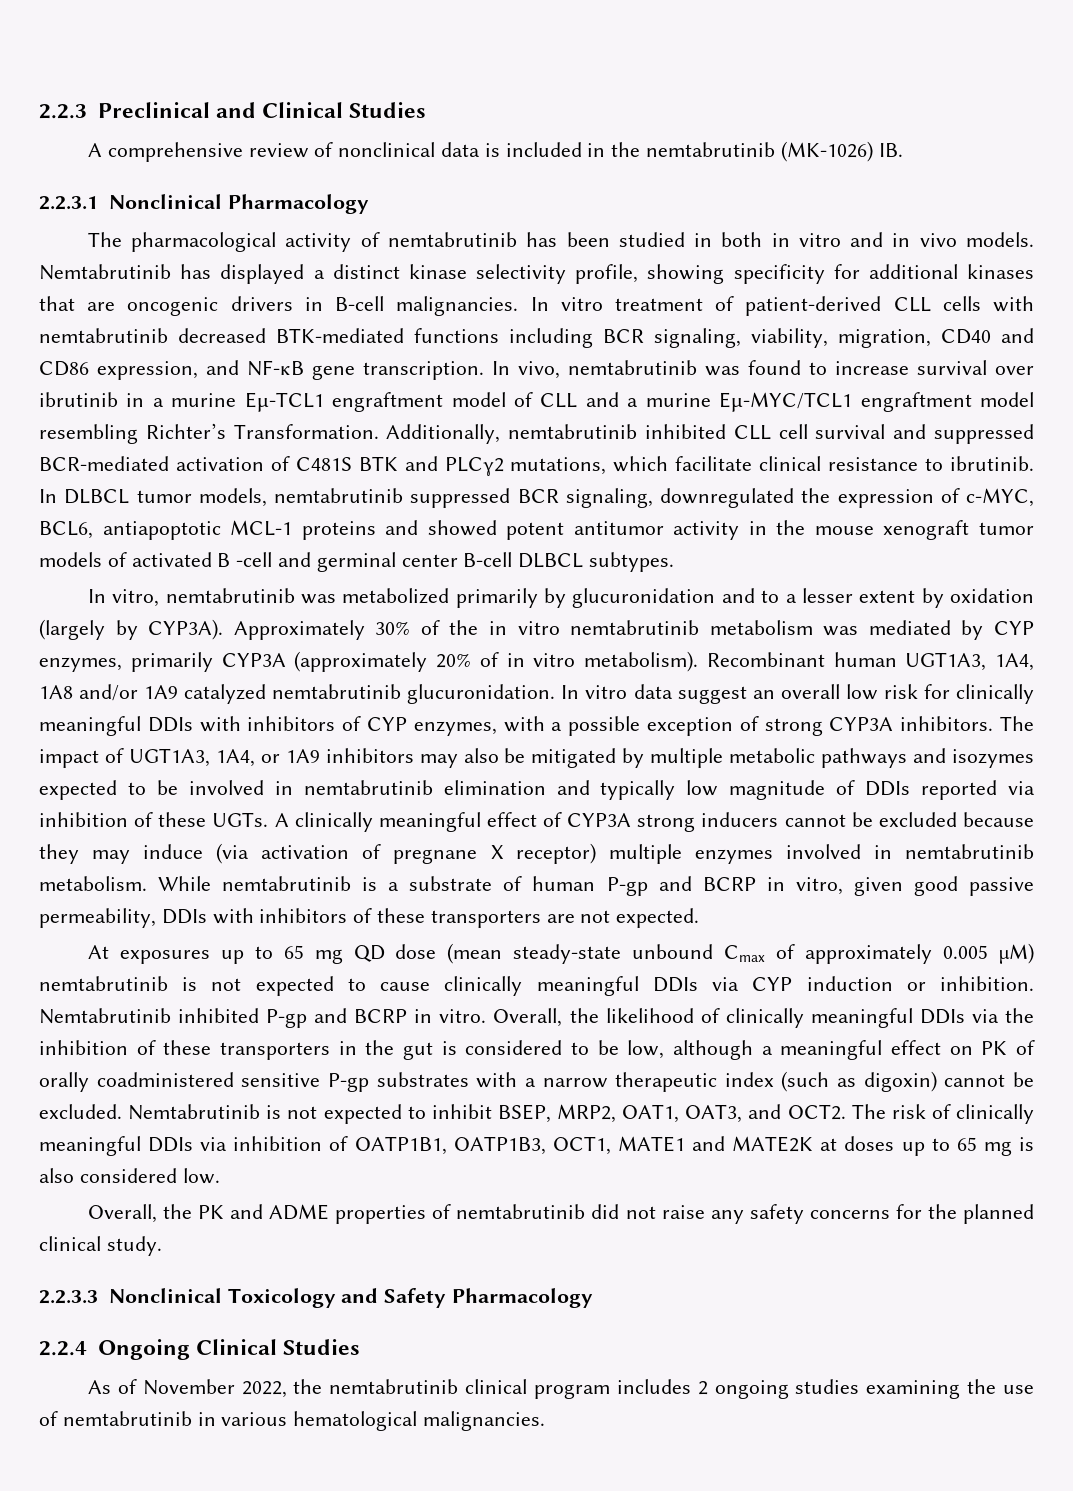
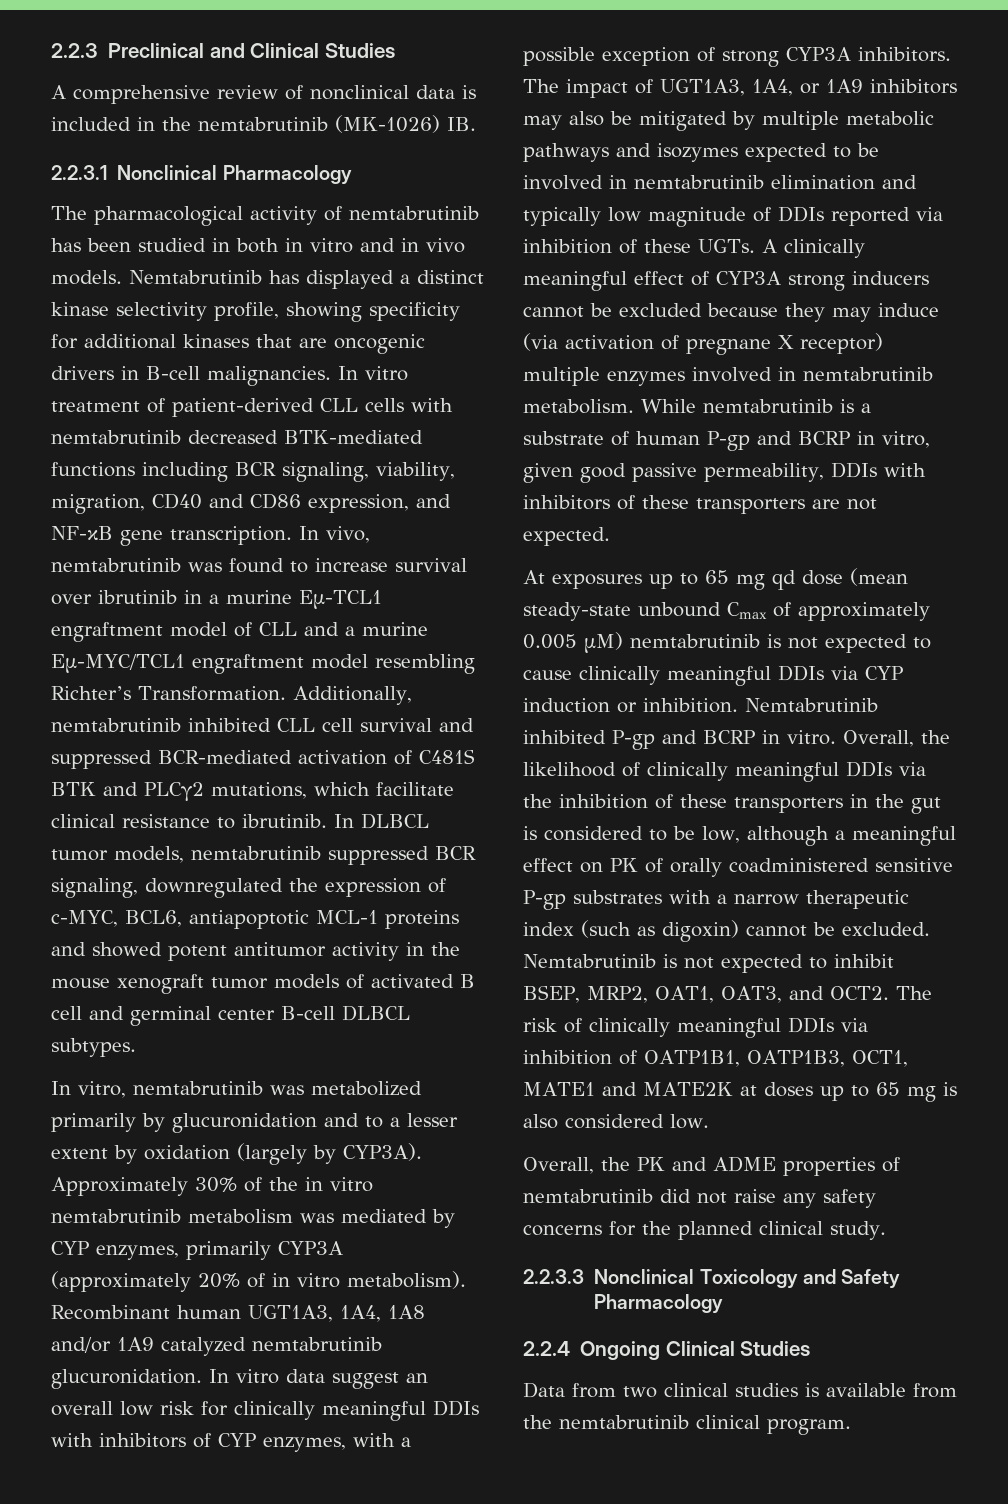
- In DLBCL tumor models, nemtabrutinib suppressed BCR signaling, downregulated the expression of c-MYC, BCL6, antiapoptotic MCL-1 proteins and showed potent antitumor activity in the mouse xenograft tumor models of activated B -cell and germinal center B-cell DLBCL subtypes.
+ In DLBCL tumor models, nemtabrutinib suppressed BCR signaling, downregulated the expression of c-MYC, BCL6, antiapoptotic MCL-1 proteins and showed potent antitumor activity in the mouse xenograft tumor models of activated B cell and germinal center B-cell DLBCL subtypes.
- At exposures up to 65 mg QD dose (mean steady-state unbound Cmax of approximately 0.005 µM) nemtabrutinib is not expected to cause clinically meaningful DDIs via CYP induction or inhibition.
+ At exposures up to 65 mg qd dose (mean steady-state unbound Cmax of approximately 0.005 µM) nemtabrutinib is not expected to cause clinically meaningful DDIs via CYP induction or inhibition.
- As of November 2022, the nemtabrutinib clinical program includes 2 ongoing studies examining the use of nemtabrutinib in various hematological malignancies.
+ Data from two clinical studies is available from the nemtabrutinib clinical program.

